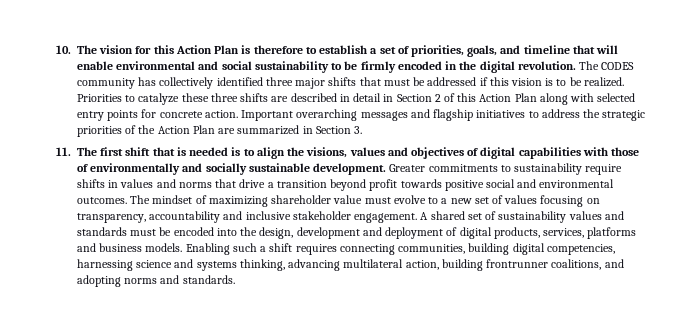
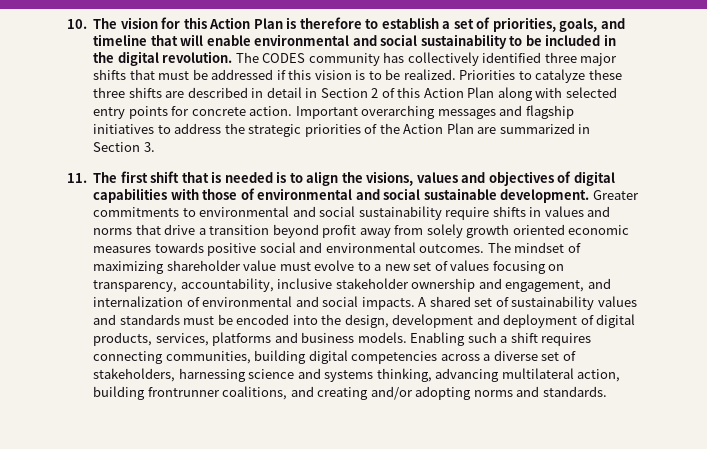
- 10. The vision for this Action Plan is therefore to establish a set of priorities, goals, and timeline that will enable environmental and social sustainability to be firmly encoded in the digital revolution.
+ 10. The vision for this Action Plan is therefore to establish a set of priorities, goals, and timeline that will enable environmental and social sustainability to be included in the digital revolution.
- 11. The first shift that is needed is to align the visions, values and objectives of digital capabilities with those of environmentally and socially sustainable development.
+ 11. The first shift that is needed is to align the visions, values and objectives of digital capabilities with those of environmental and social sustainable development.
- Greater commitments to sustainability require shifts in values and norms that drive a transition beyond profit towards positive social and environmental outcomes.
+ Greater commitments to environmental and social sustainability require shifts in values and norms that drive a transition beyond profit away from solely growth oriented economic measures towards positive social and environmental outcomes.
- The mindset of maximizing shareholder value must evolve to a new set of values focusing on transparency, accountability and inclusive stakeholder engagement.
+ The mindset of maximizing shareholder value must evolve to a new set of values focusing on transparency, accountability, inclusive stakeholder ownership and engagement, and internalization of environmental and social impacts.
- Enabling such a shift requires connecting communities, building digital competencies, harnessing science and systems thinking, advancing multilateral action, building frontrunner coalitions, and adopting norms and standards.
+ Enabling such a shift requires connecting communities, building digital competencies across a diverse set of stakeholders, harnessing science and systems thinking, advancing multilateral action, building frontrunner coalitions, and creating and/or adopting norms and standards.

